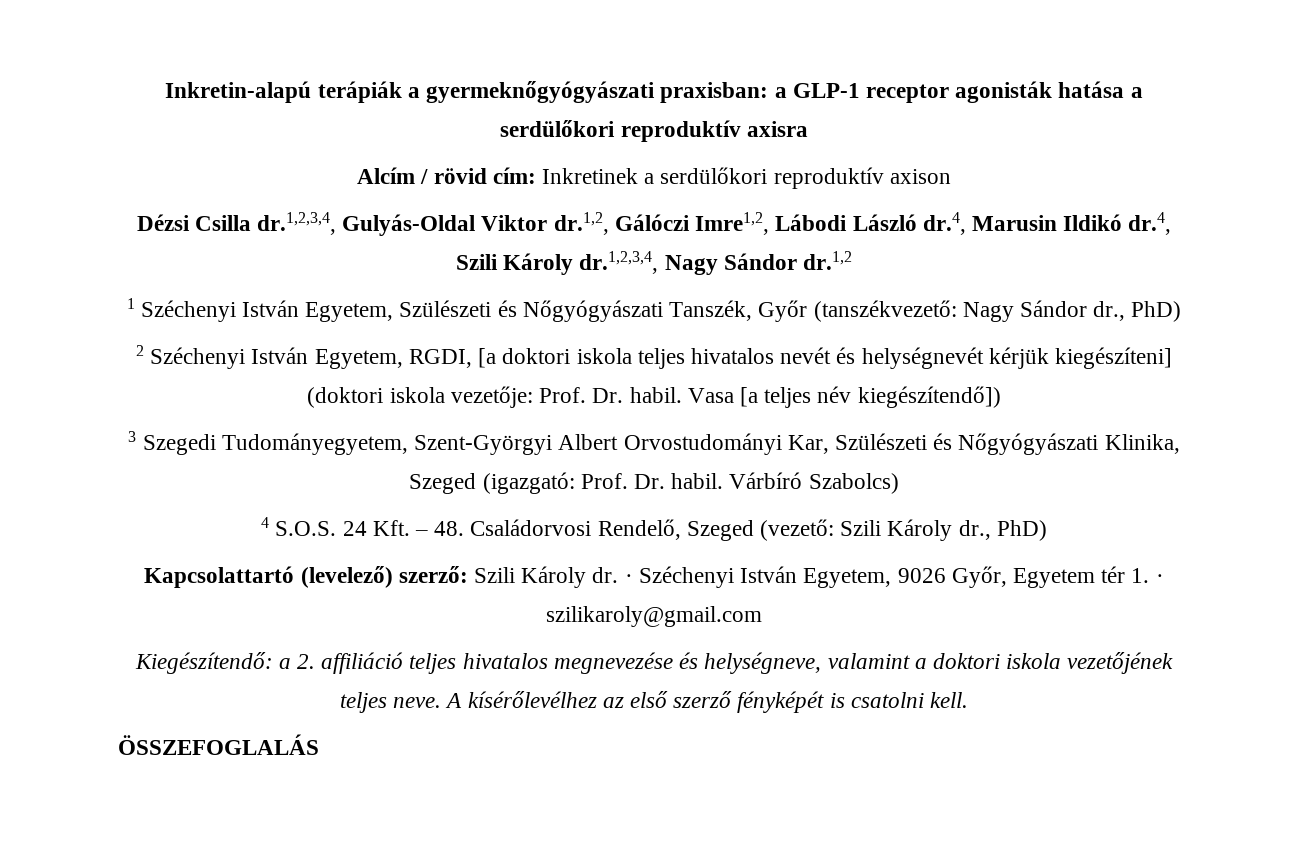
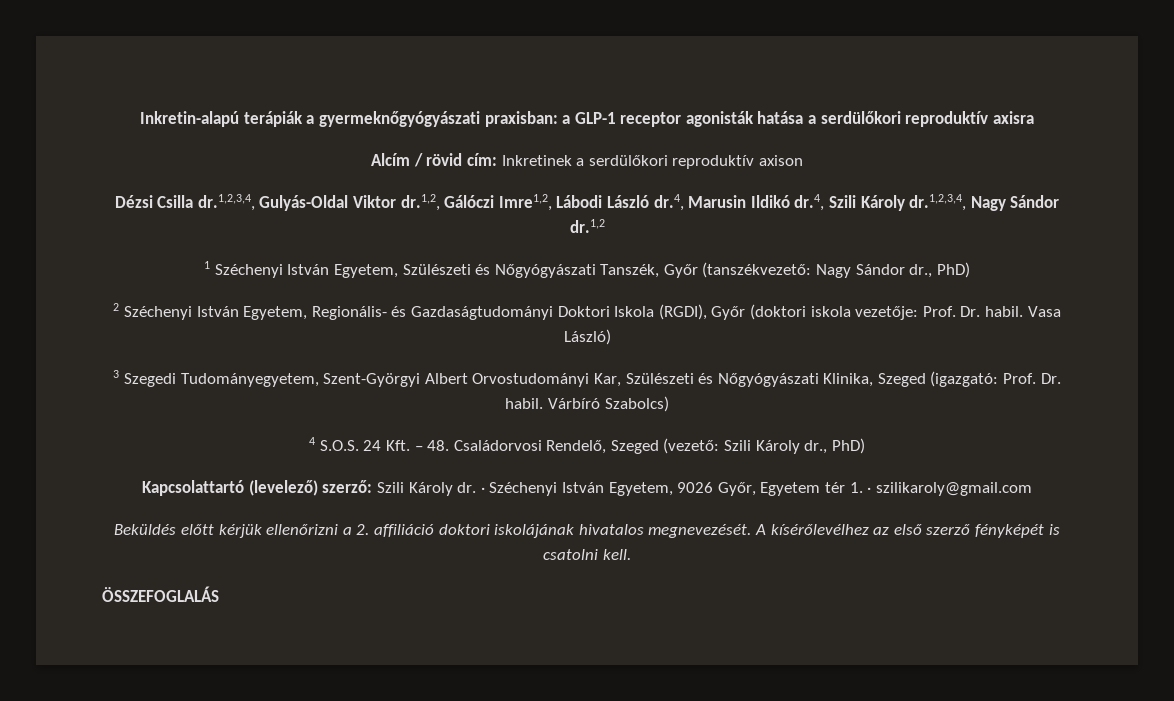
- 2 Széchenyi István Egyetem, RGDI, [a doktori iskola teljes hivatalos nevét és helységnevét kérjük kiegészíteni] (doktori iskola vezetője: Prof. Dr. habil.
+ 2 Széchenyi István Egyetem, Regionális- és Gazdaságtudományi Doktori Iskola (RGDI), Győr (doktori iskola vezetője: Prof. Dr. habil.
- Vasa [a teljes név kiegészítendő])
+ Vasa László)
- Kiegészítendő: a 2. affiliáció teljes hivatalos megnevezése és helységneve, valamint a doktori iskola vezetőjének teljes neve.
+ Beküldés előtt kérjük ellenőrizni a 2. affiliáció doktori iskolájának hivatalos megnevezését.

